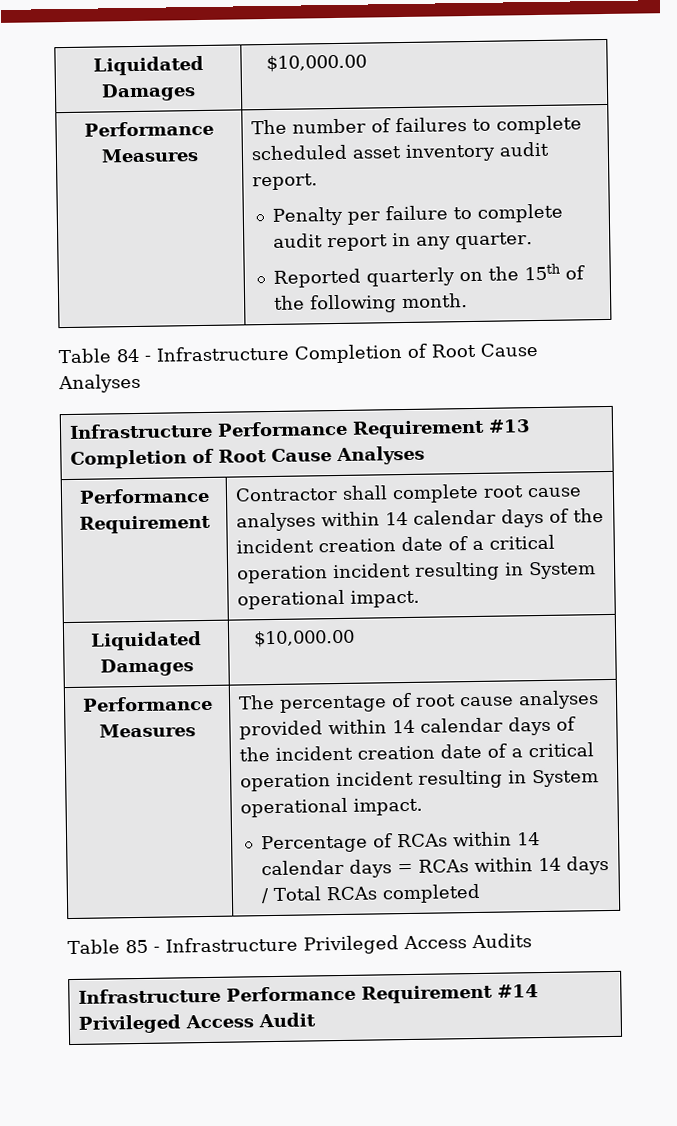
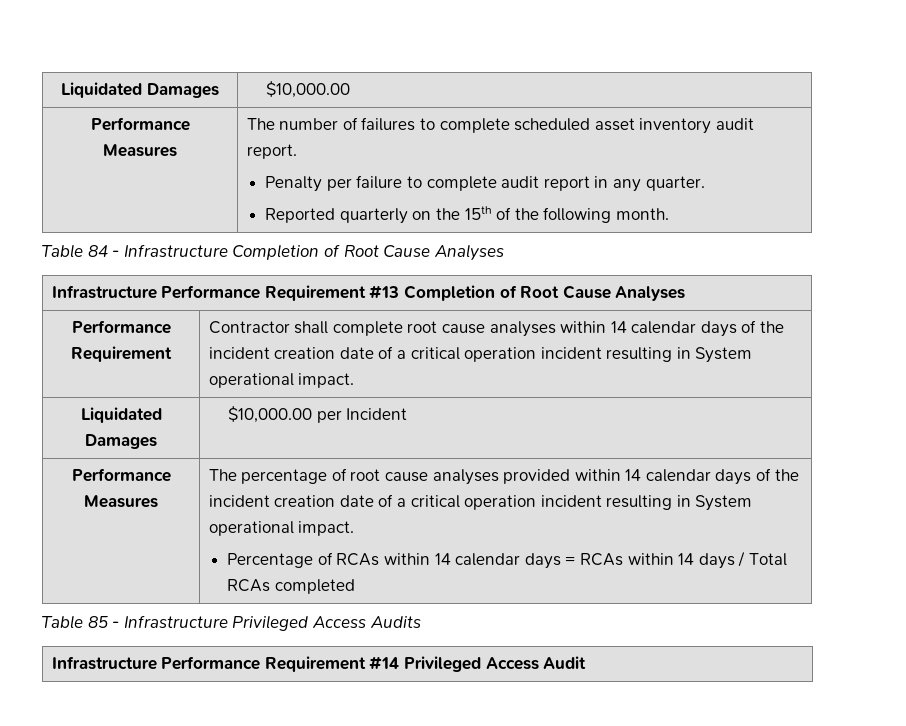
  Performance Requirement | Contractor shall complete root cause analyses within 14 calendar days of the incident creation date of a critical operation incident resulting in System operational impact.
- Liquidated Damages | $10,000.00
+ Liquidated Damages | $10,000.00 per Incident

